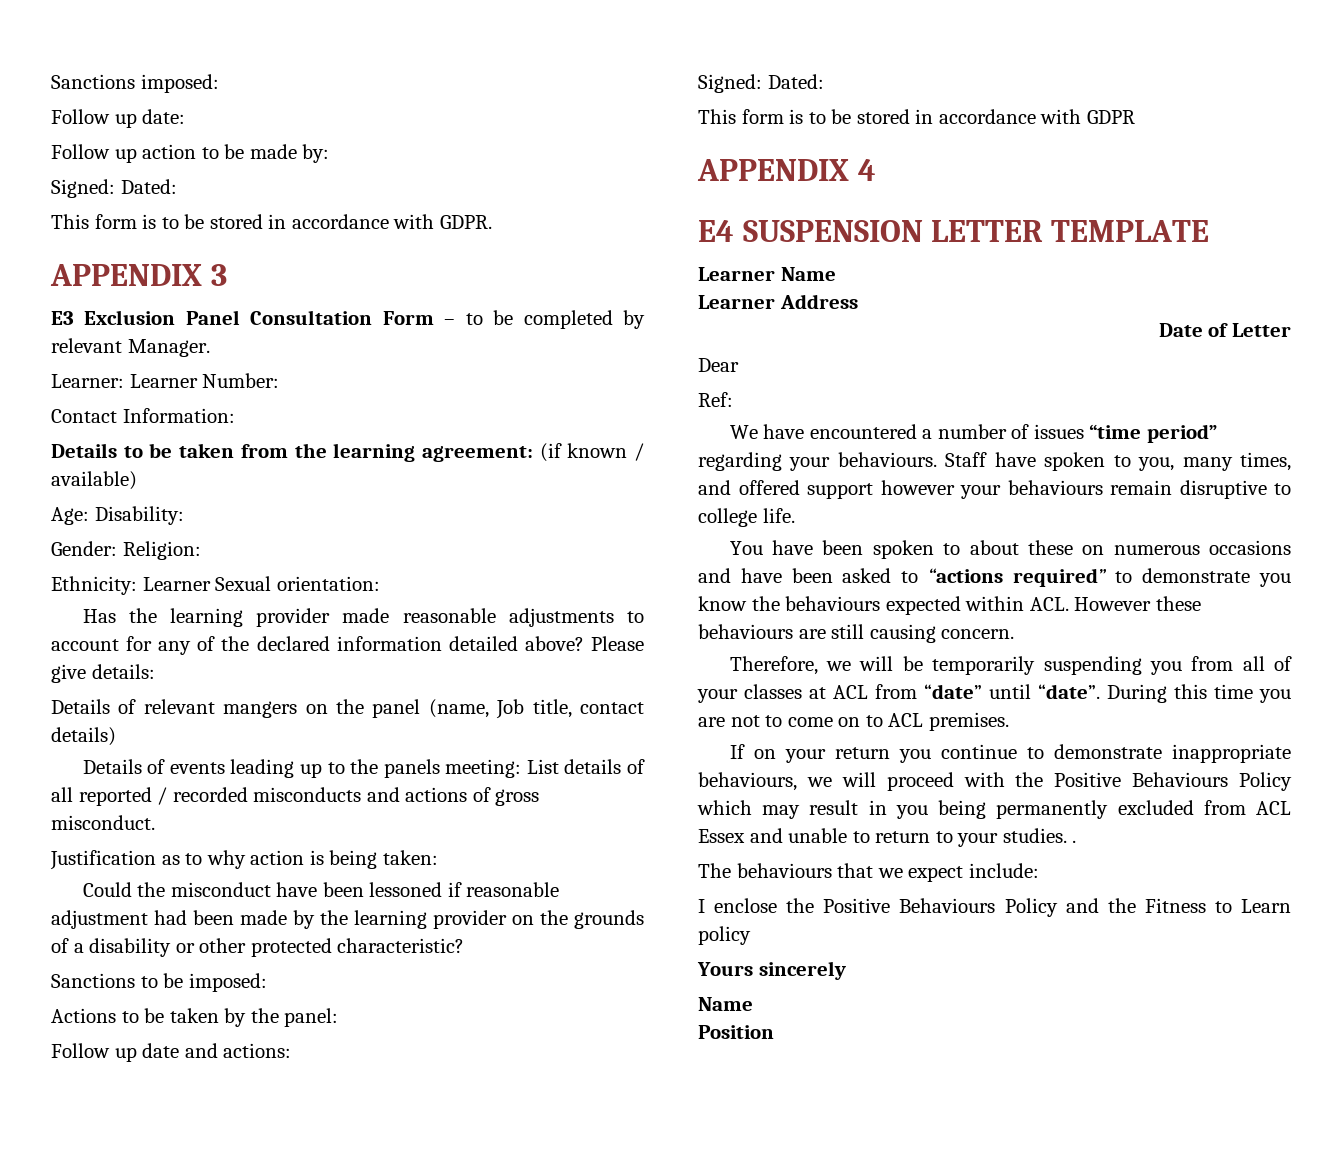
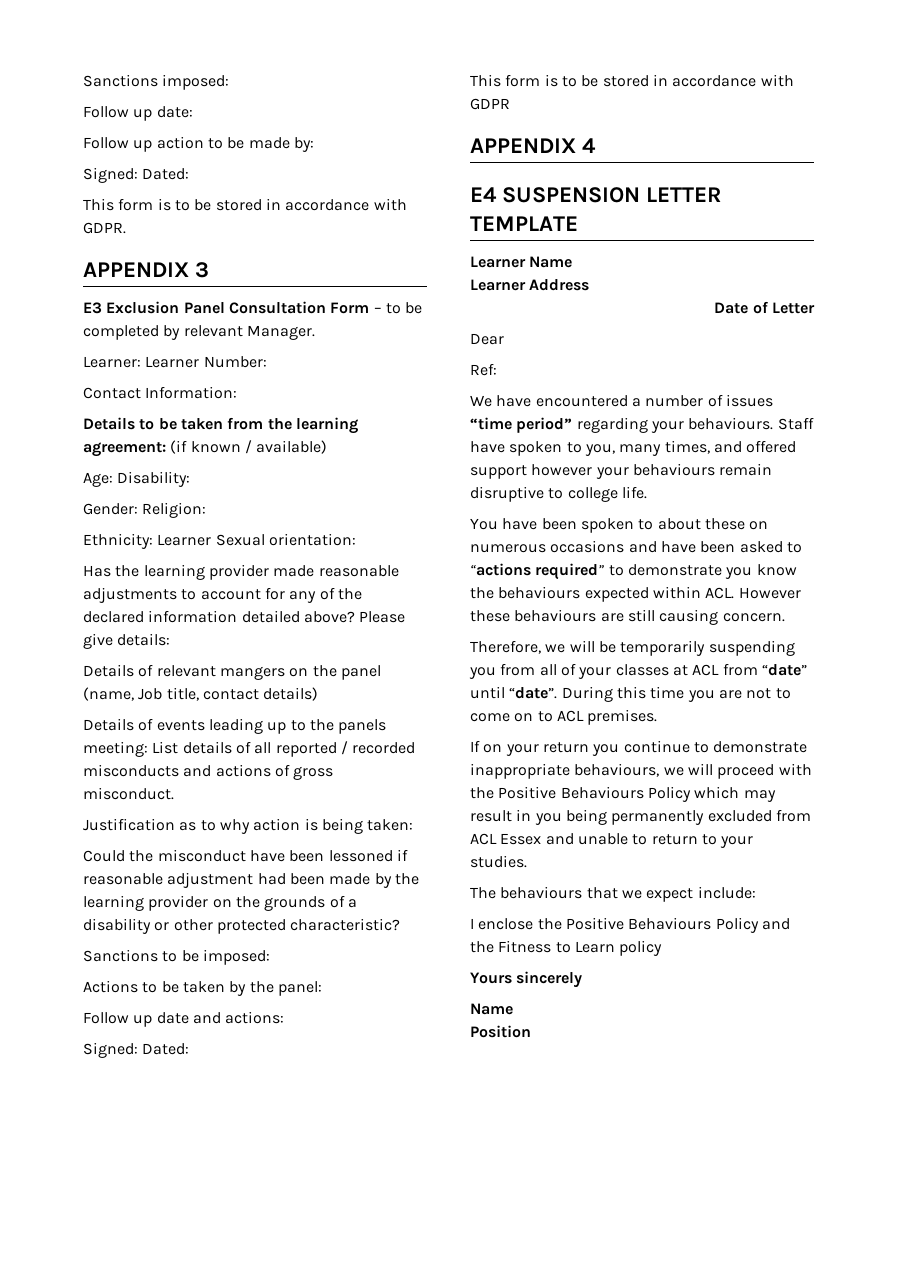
- If on your return you continue to demonstrate inappropriate behaviours, we will proceed with the Positive Behaviours Policy which may result in you being permanently excluded from ACL Essex and unable to return to your studies. .
+ If on your return you continue to demonstrate inappropriate behaviours, we will proceed with the Positive Behaviours Policy which may result in you being permanently excluded from ACL Essex and unable to return to your studies.

